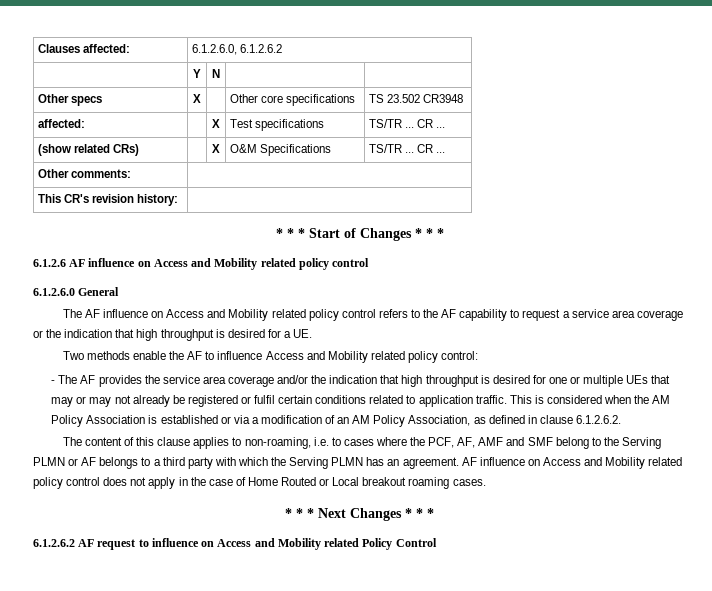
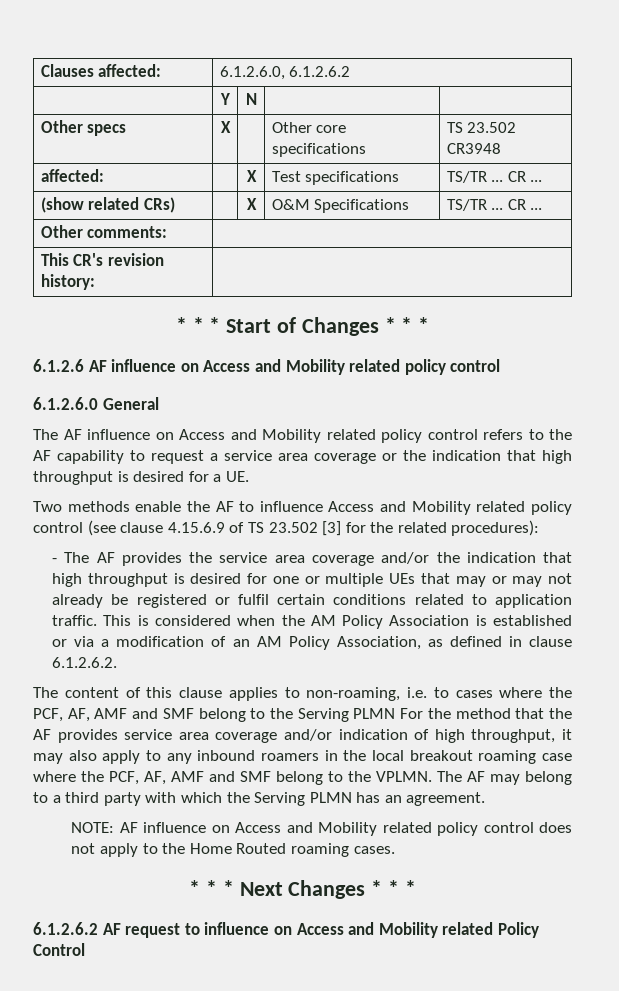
- Two methods enable the AF to influence Access and Mobility related policy control:
+ Two methods enable the AF to influence Access and Mobility related policy control (see clause 4.15.6.9 of TS 23.502 [3] for the related procedures):
- The content of this clause applies to non-roaming, i.e. to cases where the PCF, AF, AMF and SMF belong to the Serving PLMN or AF belongs to a third party with which the Serving PLMN has an agreement. AF influence on Access and Mobility related policy control does not apply in the case of Home Routed or Local breakout roaming cases.
+ The content of this clause applies to non-roaming, i.e. to cases where the PCF, AF, AMF and SMF belong to the Serving PLMN For the method that the AF provides service area coverage and/or indication of high throughput, it may also apply to any inbound roamers in the local breakout roaming case where the PCF, AF, AMF and SMF belong to the VPLMN. The AF may belong to a third party with which the Serving PLMN has an agreement.
+ NOTE: AF influence on Access and Mobility related policy control does not apply to the Home Routed roaming cases.

